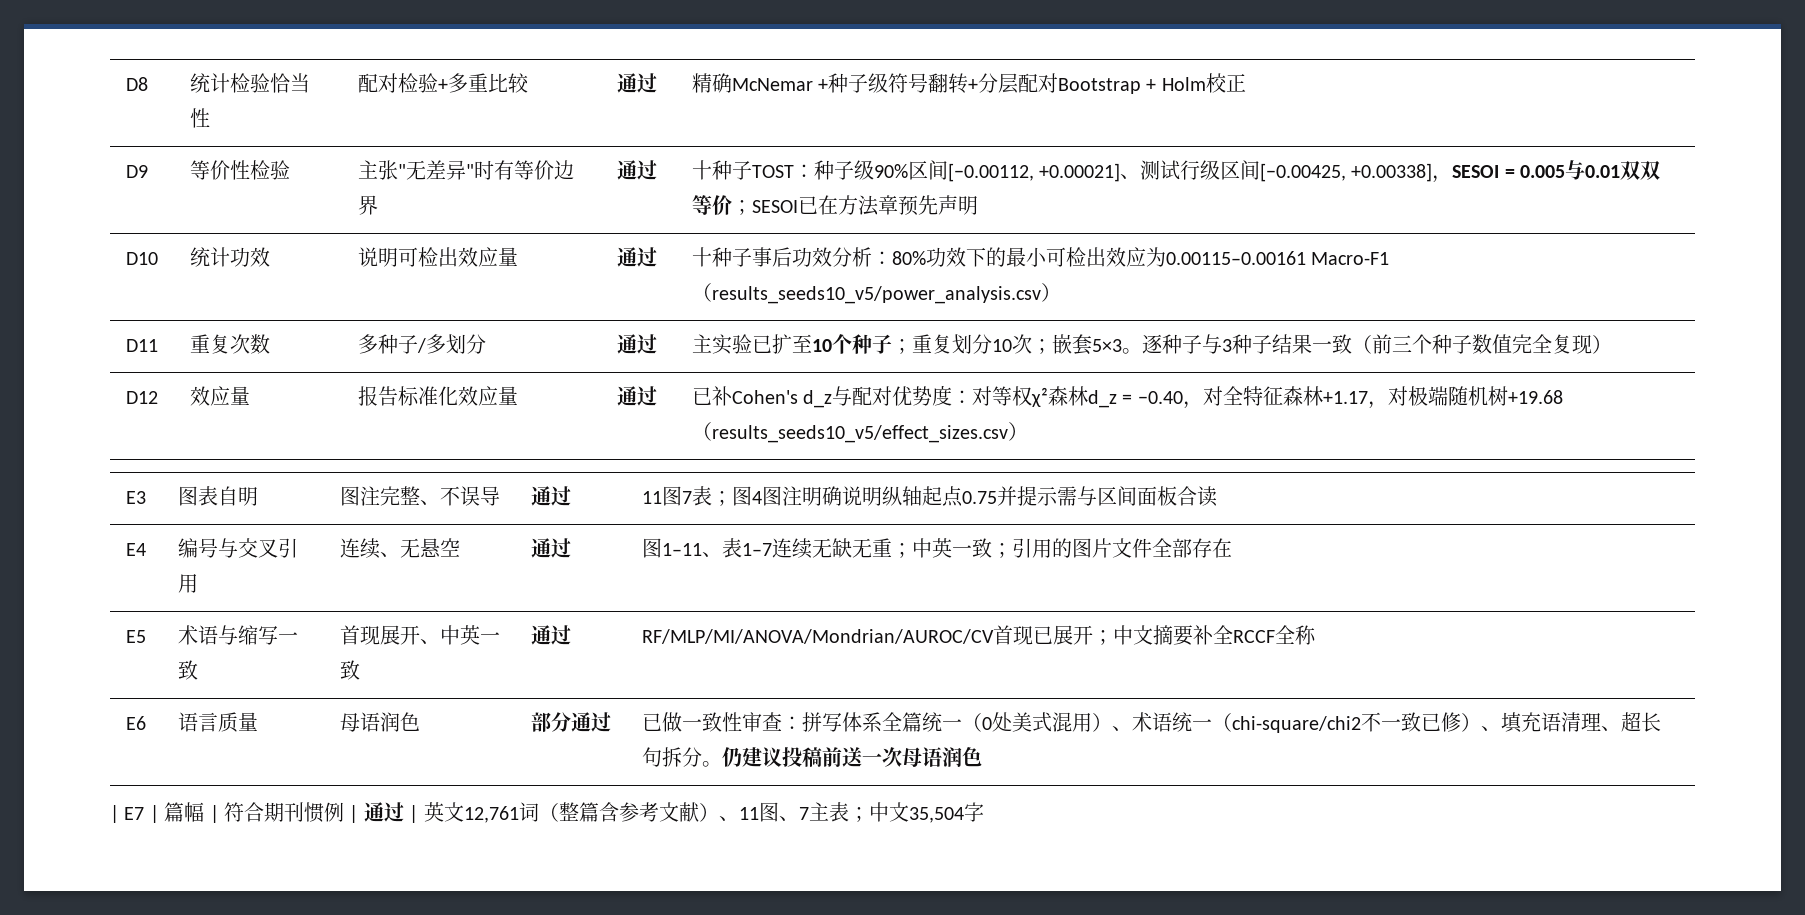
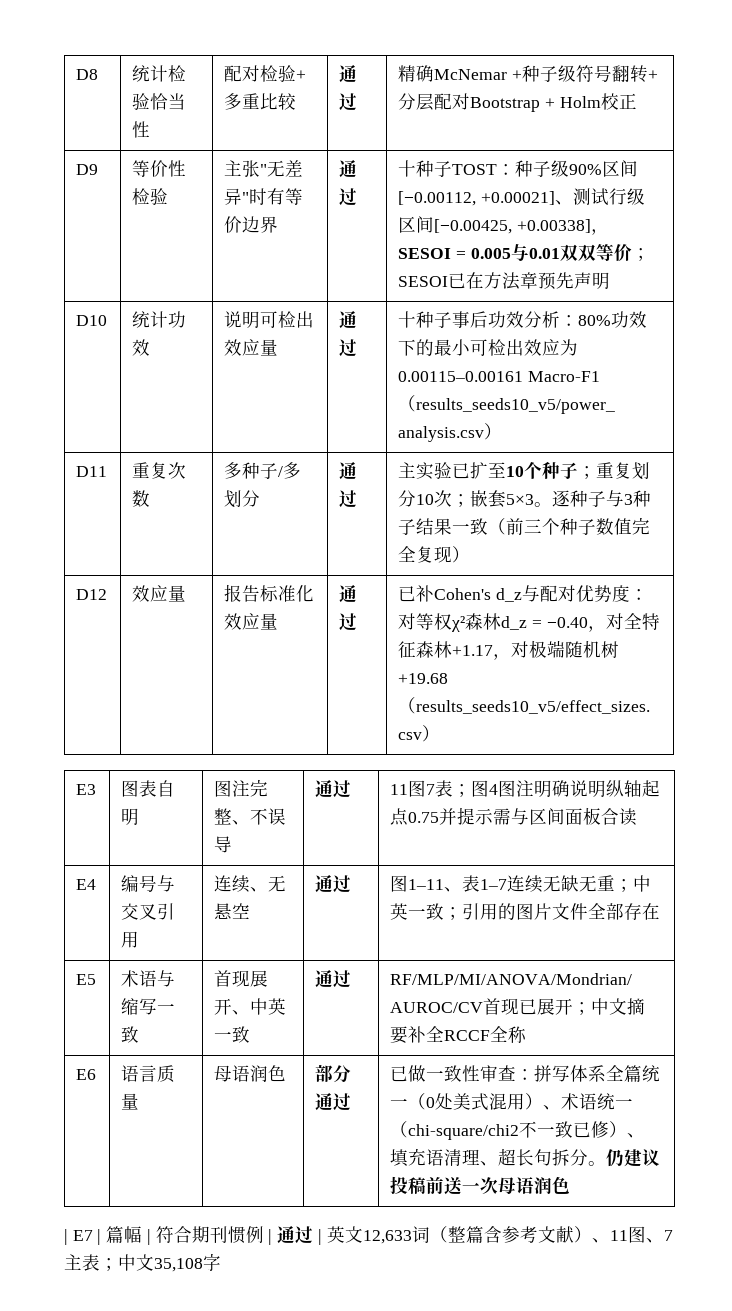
- | E7 | 篇幅 | 符合期刊惯例 | 通过 | 英文12,761词（整篇含参考文献）、11图、7主表；中文35,504字
+ | E7 | 篇幅 | 符合期刊惯例 | 通过 | 英文12,633词（整篇含参考文献）、11图、7主表；中文35,108字

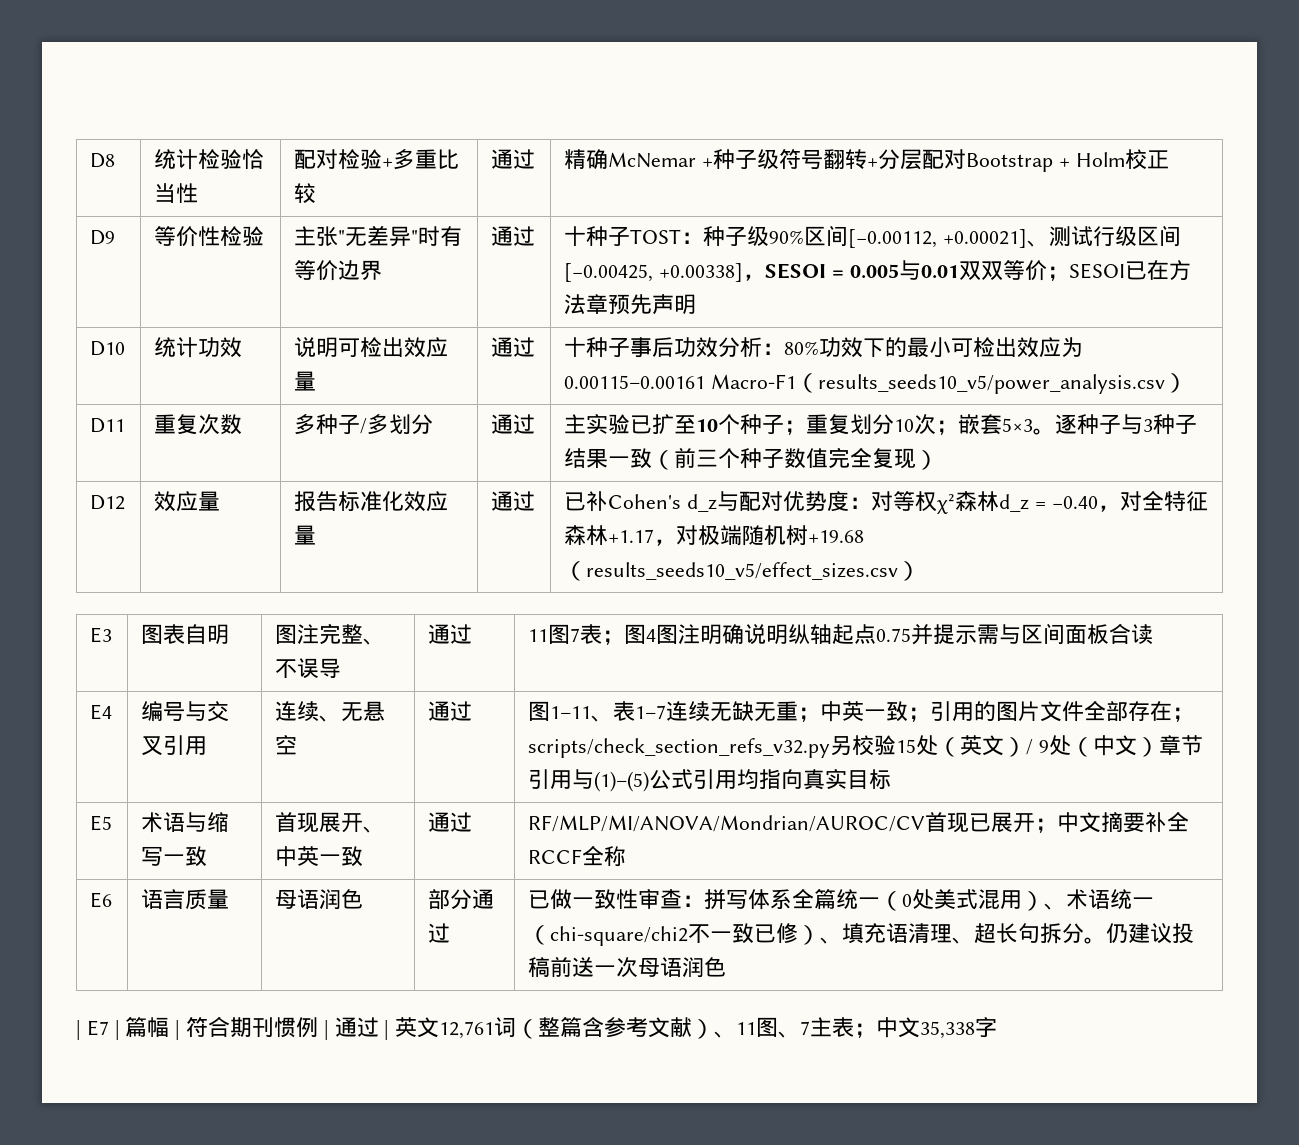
- 图1–11、表1–7连续无缺无重；中英一致；引用的图片文件全部存在
+ 图1–11、表1–7连续无缺无重；中英一致；引用的图片文件全部存在；scripts/check_section_refs_v32.py另校验15处（英文）/ 9处（中文）章节引用与(1)–(5)公式引用均指向真实目标
- | E7 | 篇幅 | 符合期刊惯例 | 通过 | 英文12,633词（整篇含参考文献）、11图、7主表；中文35,108字
+ | E7 | 篇幅 | 符合期刊惯例 | 通过 | 英文12,761词（整篇含参考文献）、11图、7主表；中文35,338字

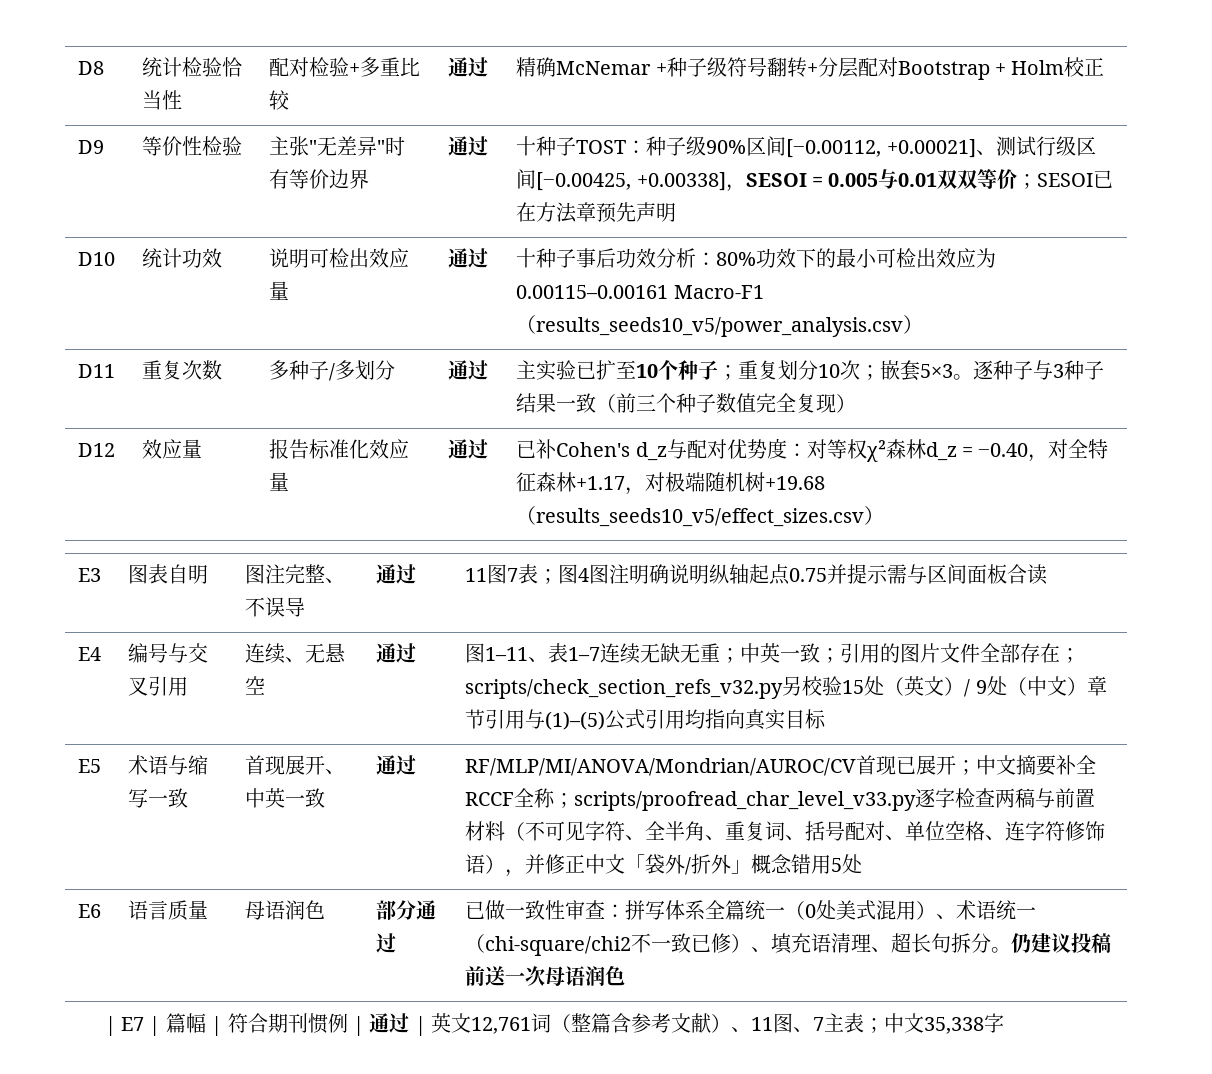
- RF/MLP/MI/ANOVA/Mondrian/AUROC/CV首现已展开；中文摘要补全RCCF全称
+ RF/MLP/MI/ANOVA/Mondrian/AUROC/CV首现已展开；中文摘要补全RCCF全称；scripts/proofread_char_level_v33.py逐字检查两稿与前置材料（不可见字符、全半角、重复词、括号配对、单位空格、连字符修饰语），并修正中文「袋外/折外」概念错用5处

